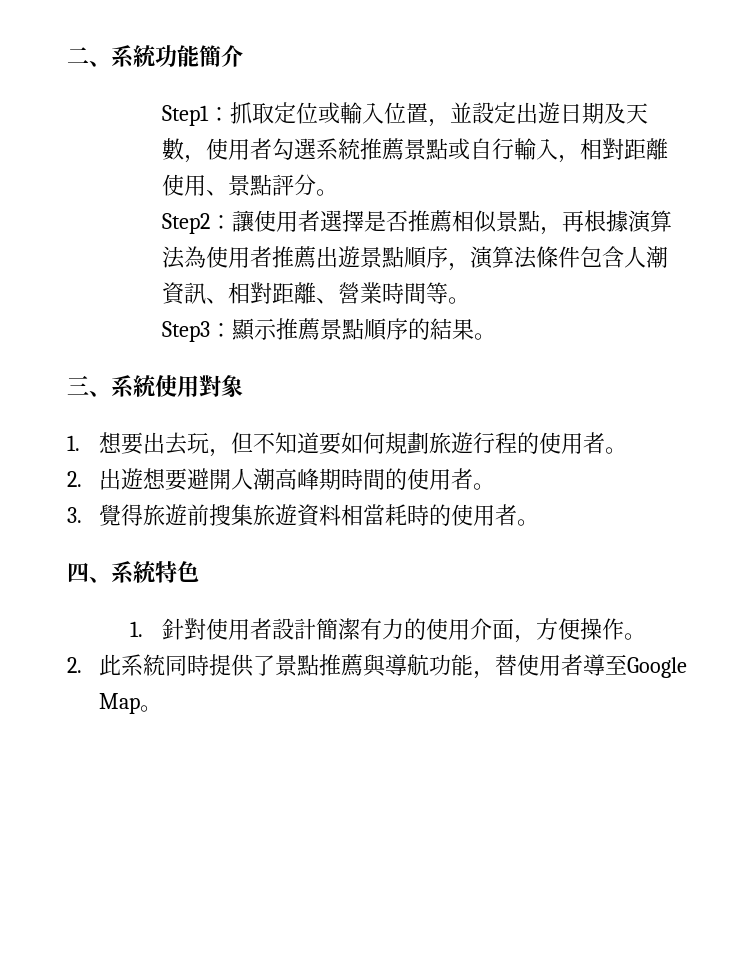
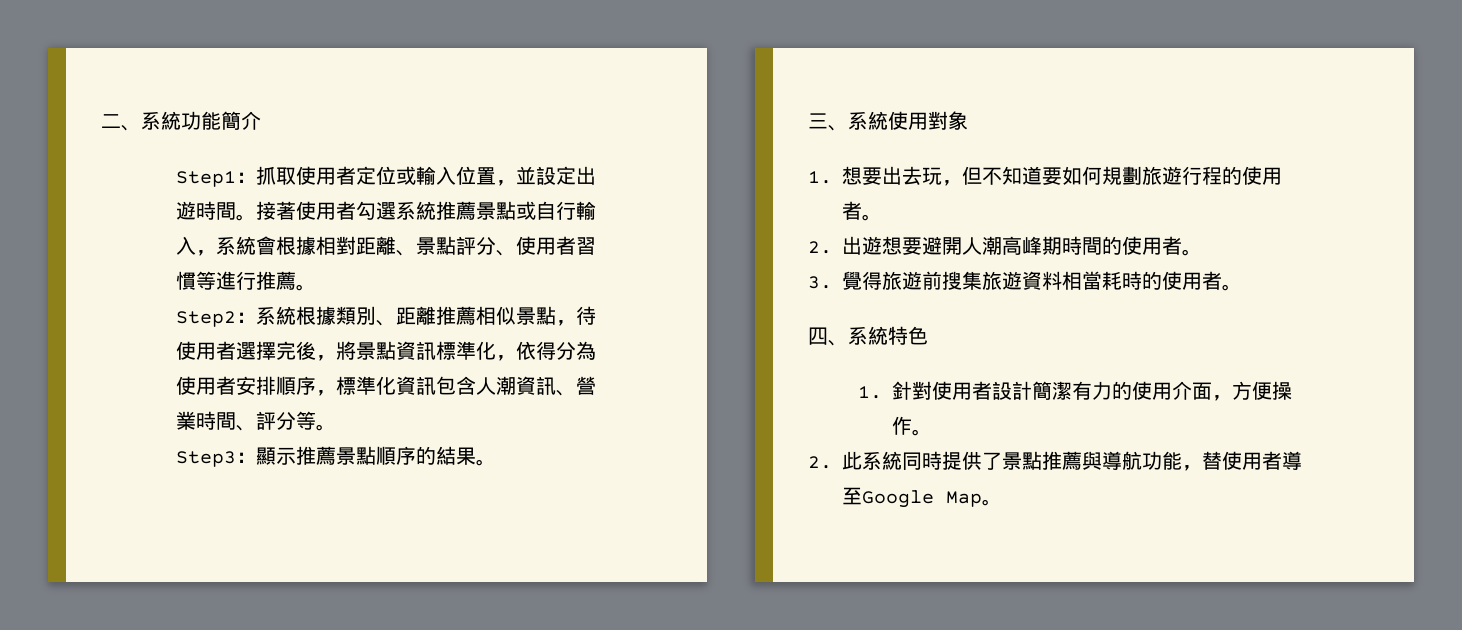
- Step1：抓取定位或輸入位置，並設定出遊日期及天數，使用者勾選系統推薦景點或自行輸入，相對距離使用、景點評分。
- Step2：讓使用者選擇是否推薦相似景點，再根據演算法為使用者推薦出遊景點順序，演算法條件包含人潮資訊、相對距離、營業時間等。
+ Step1：抓取使用者定位或輸入位置，並設定出遊時間。接著使用者勾選系統推薦景點或自行輸入，系統會根據相對距離、景點評分、使用者習慣等進行推薦。
+ Step2：系統根據類別、距離推薦相似景點，待使用者選擇完後，將景點資訊標準化，依得分為使用者安排順序，標準化資訊包含人潮資訊、營業時間、評分等。

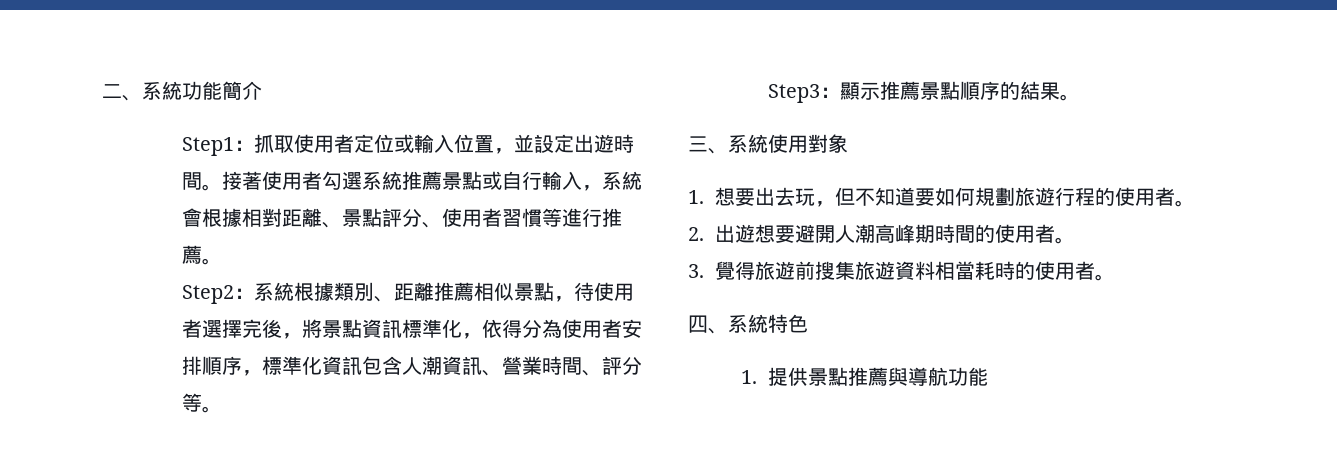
- 1.針對使用者設計簡潔有力的使用介面，方便操作。
- 2.此系統同時提供了景點推薦與導航功能，替使用者導至Google Map。
+ 1.提供景點推薦與導航功能

